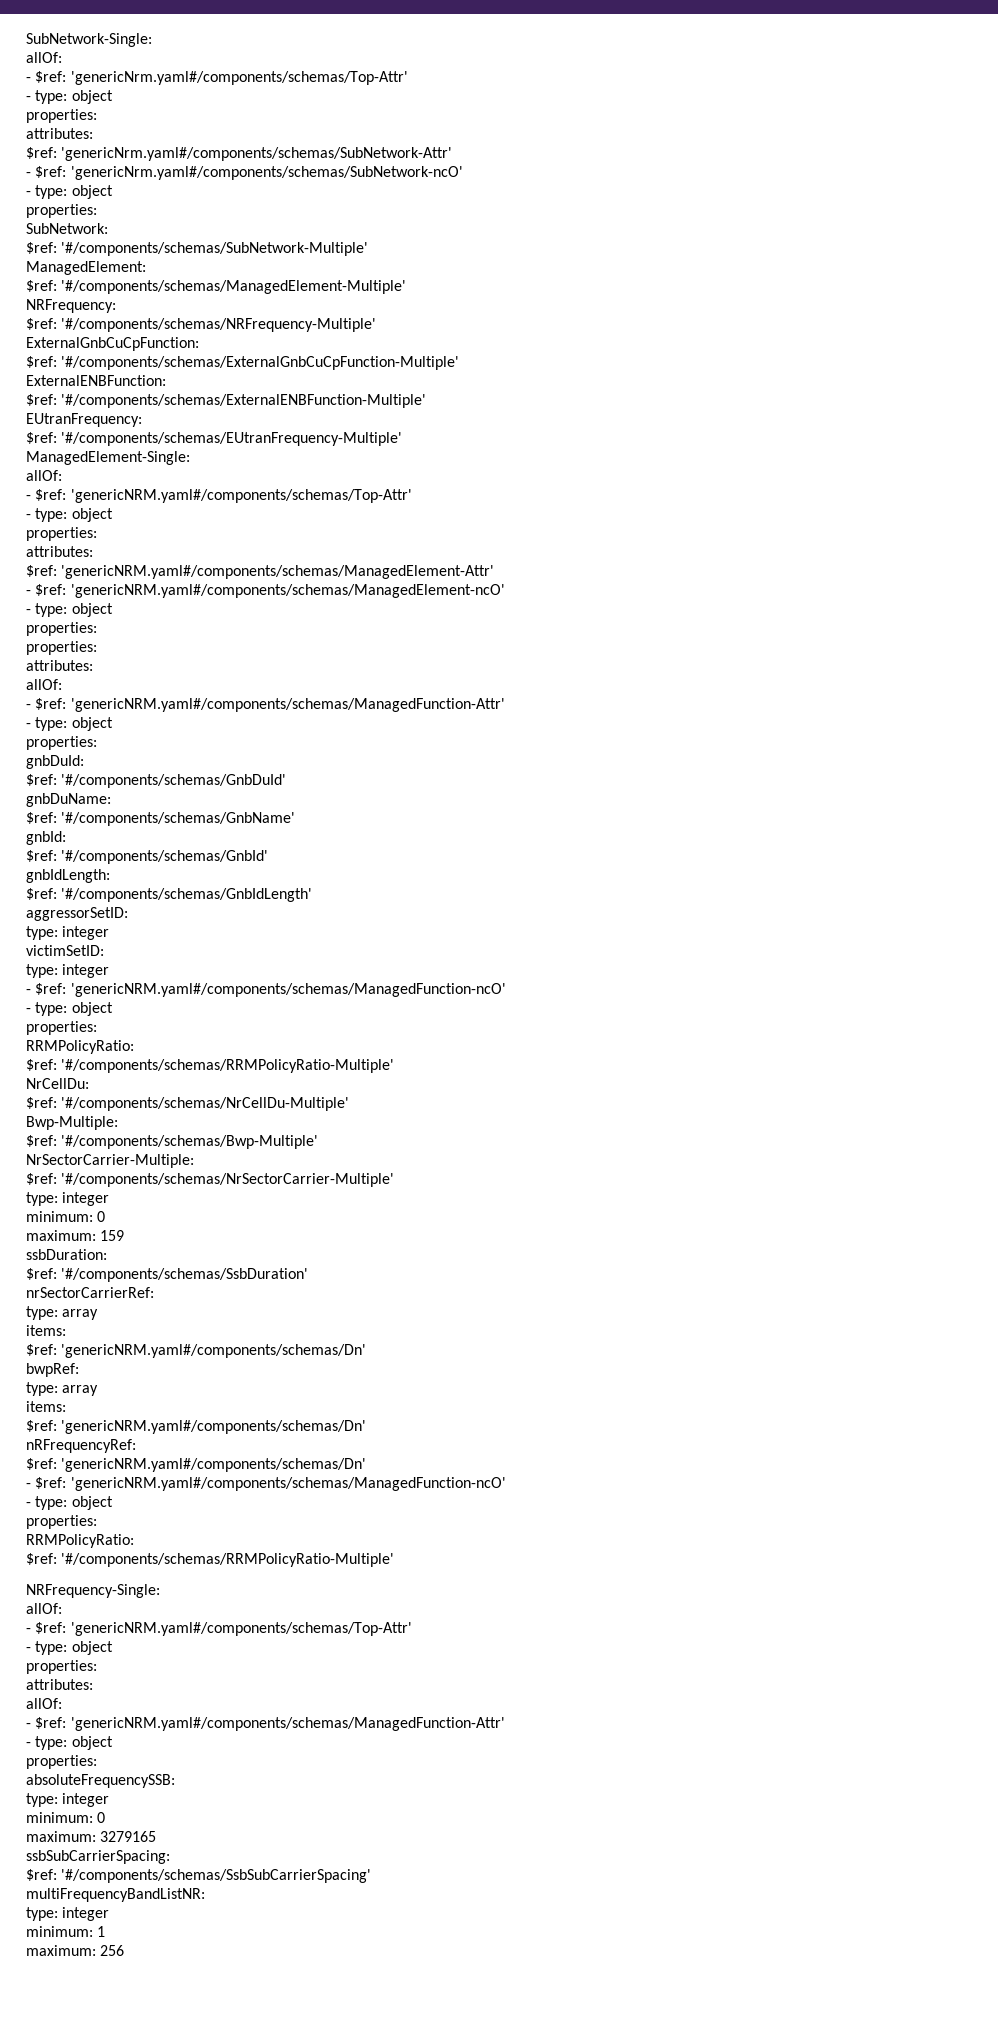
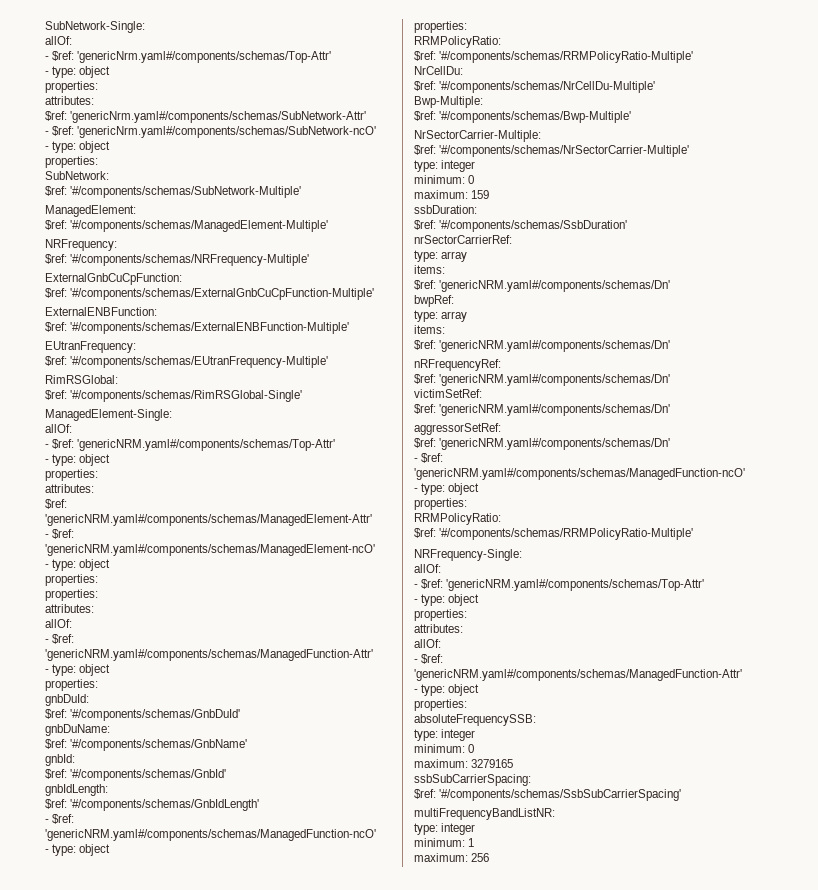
+ RimRSGlobal:
+ $ref: '#/components/schemas/RimRSGlobal-Single'
- aggressorSetID:
- type: integer
- victimSetID:
- type: integer
+ victimSetRef:
+ $ref: 'genericNRM.yaml#/components/schemas/Dn'
+ aggressorSetRef:
+ $ref: 'genericNRM.yaml#/components/schemas/Dn'

